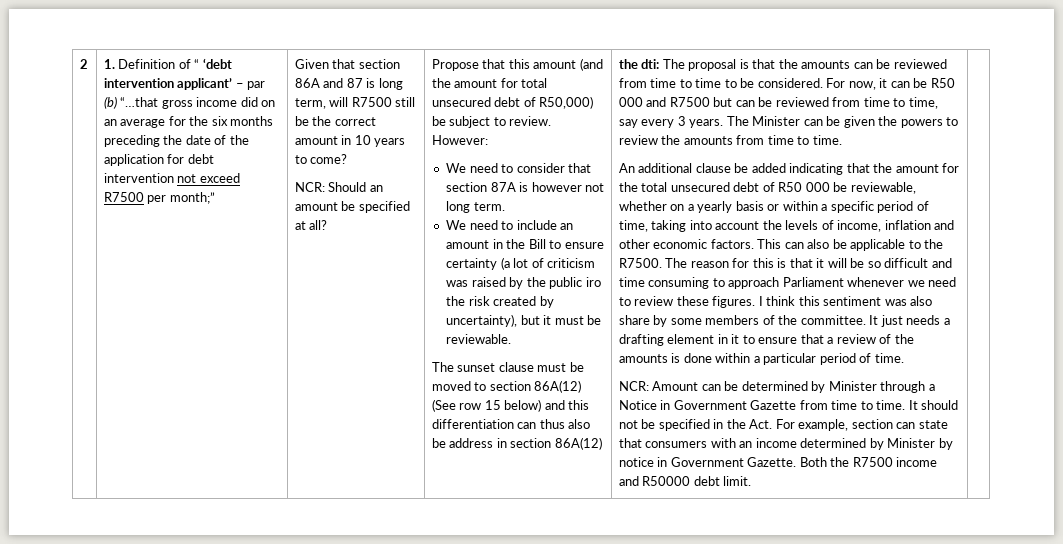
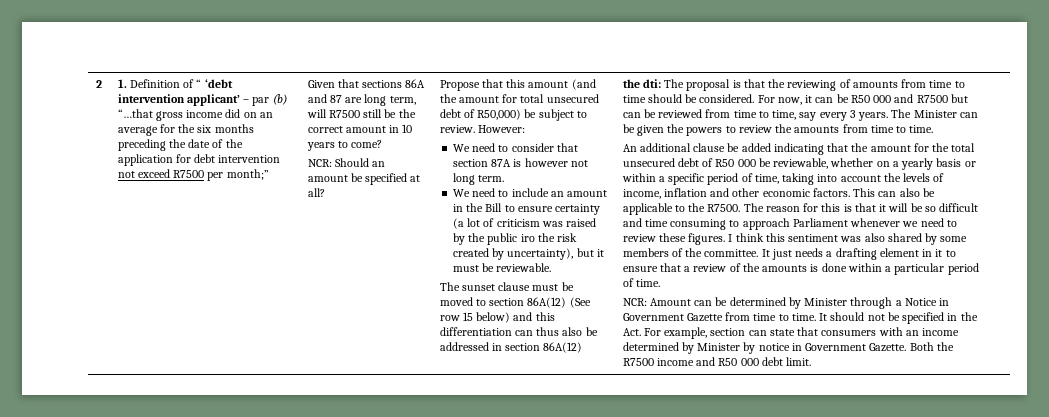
- Given that section 86A and 87 is long term, will R7500 still be the correct amount in 10 years to come?
+ Given that sections 86A and 87 are long term, will R7500 still be the correct amount in 10 years to come?
- The sunset clause must be moved to section 86A(12) (See row 15 below) and this differentiation can thus also be address in section 86A(12)
+ The sunset clause must be moved to section 86A(12) (See row 15 below) and this differentiation can thus also be addressed in section 86A(12)
- the dti: The proposal is that the amounts can be reviewed from time to time to be considered.
+ the dti: The proposal is that the reviewing of amounts from time to time should be considered.
- I think this sentiment was also share by some members of the committee.
+ I think this sentiment was also shared by some members of the committee.
- Both the R7500 income and R50000 debt limit.
+ Both the R7500 income and R50 000 debt limit.

